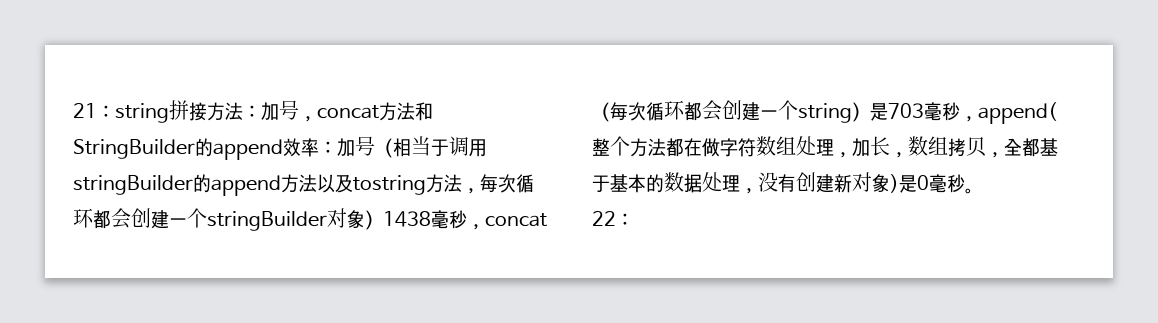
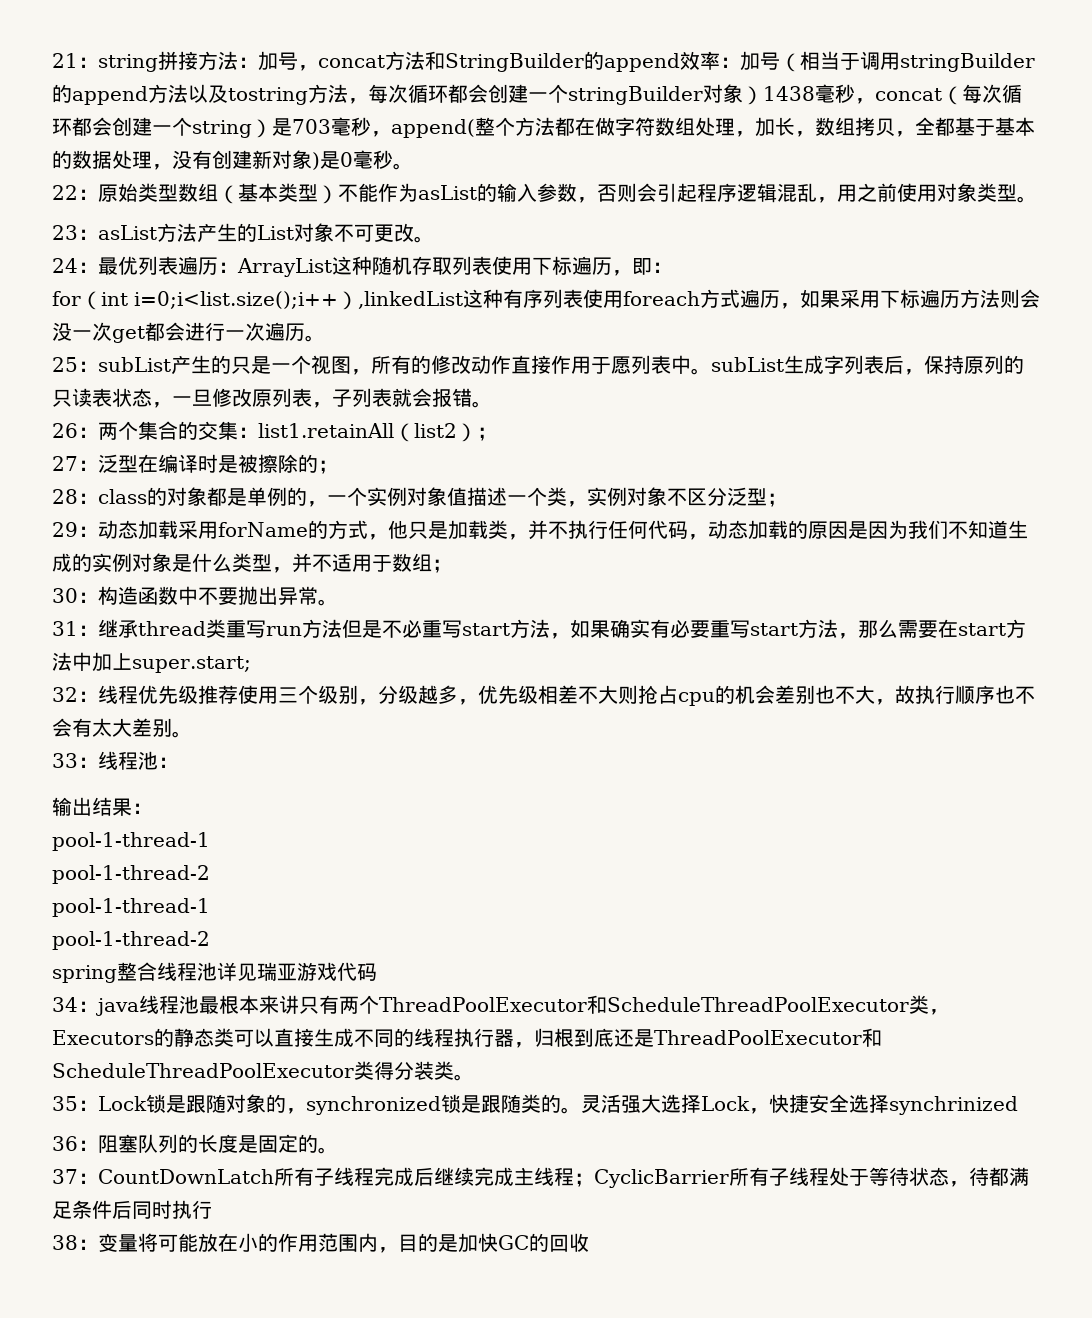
- 22：
+ 22：原始类型数组（基本类型）不能作为asList的输入参数，否则会引起程序逻辑混乱，用之前使用对象类型。
+ 23：asList方法产生的List对象不可更改。
+ 24：最优列表遍历：ArrayList这种随机存取列表使用下标遍历，即：
+ for（int i=0;i<list.size();i++）,linkedList这种有序列表使用foreach方式遍历，如果采用下标遍历方法则会没一次get都会进行一次遍历。
+ 25：subList产生的只是一个视图，所有的修改动作直接作用于愿列表中。subList生成字列表后，保持原列的只读表状态，一旦修改原列表，子列表就会报错。
+ 26：两个集合的交集：list1.retainAll（list2）；
+ 27：泛型在编译时是被擦除的；
+ 28：class的对象都是单例的，一个实例对象值描述一个类，实例对象不区分泛型；
+ 29：动态加载采用forName的方式，他只是加载类，并不执行任何代码，动态加载的原因是因为我们不知道生成的实例对象是什么类型，并不适用于数组；
+ 30：构造函数中不要抛出异常。
+ 31：继承thread类重写run方法但是不必重写start方法，如果确实有必要重写start方法，那么需要在start方法中加上super.start;
+ 32：线程优先级推荐使用三个级别，分级越多，优先级相差不大则抢占cpu的机会差别也不大，故执行顺序也不会有太大差别。
+ 33：线程池：
+ 输出结果：
+ pool-1-thread-1
+ pool-1-thread-2
+ pool-1-thread-1
+ pool-1-thread-2
+ spring整合线程池详见瑞亚游戏代码
+ 34：java线程池最根本来讲只有两个ThreadPoolExecutor和ScheduleThreadPoolExecutor类，Executors的静态类可以直接生成不同的线程执行器，归根到底还是ThreadPoolExecutor和ScheduleThreadPoolExecutor类得分装类。
+ 35：Lock锁是跟随对象的，synchronized锁是跟随类的。灵活强大选择Lock，快捷安全选择synchrinized
+ 36：阻塞队列的长度是固定的。
+ 37：CountDownLatch所有子线程完成后继续完成主线程；CyclicBarrier所有子线程处于等待状态，待都满足条件后同时执行
+ 38：变量将可能放在小的作用范围内，目的是加快GC的回收

